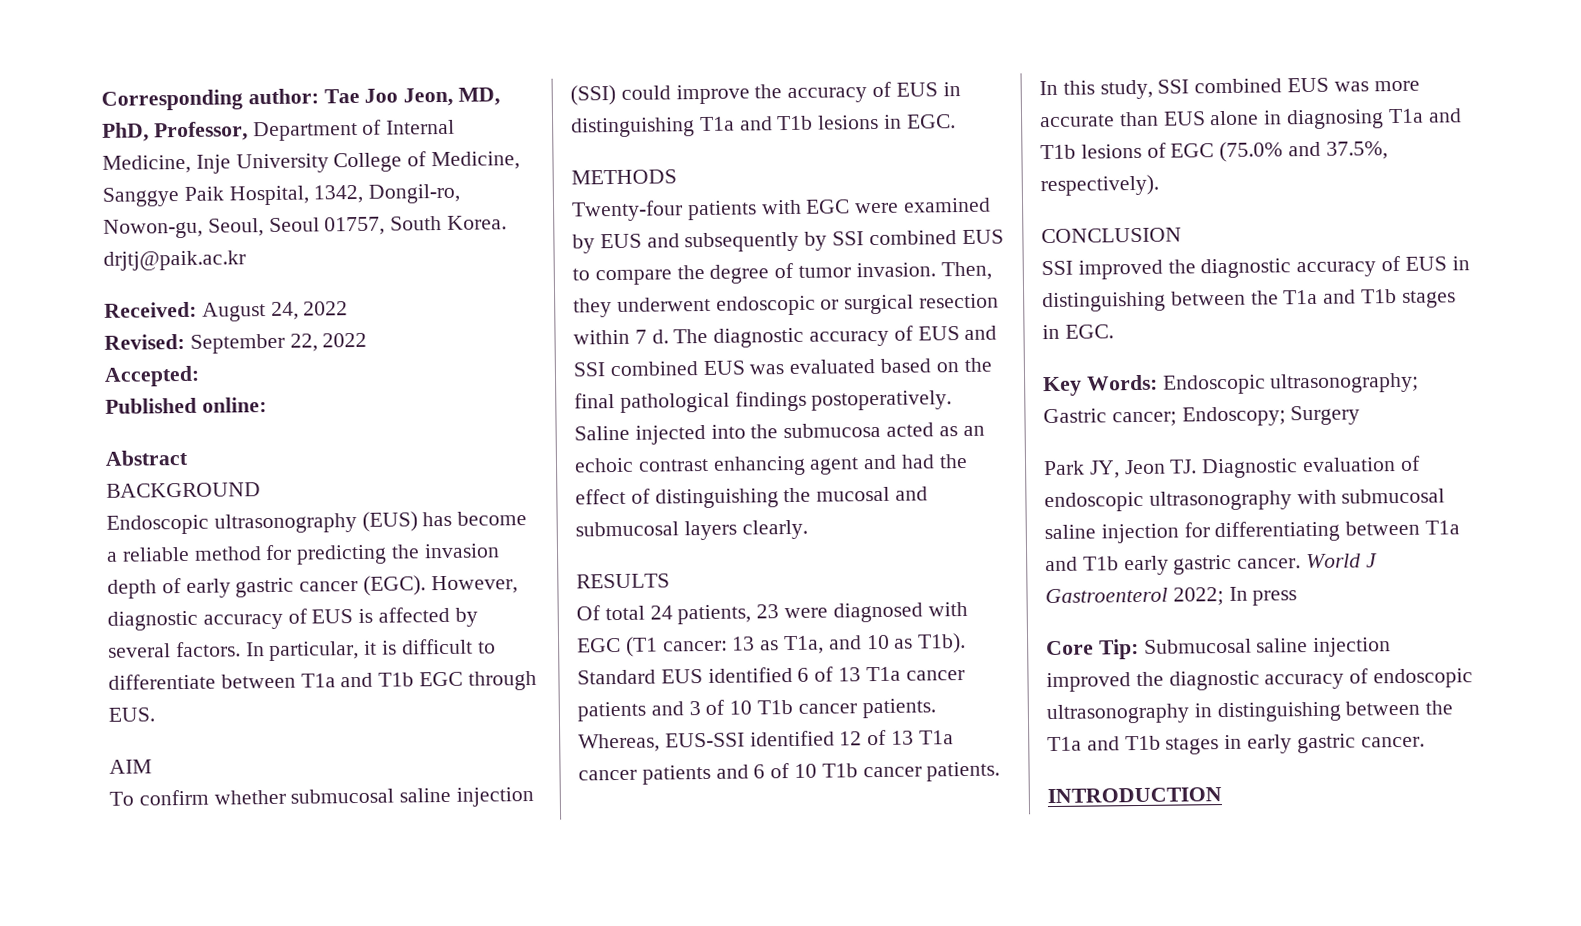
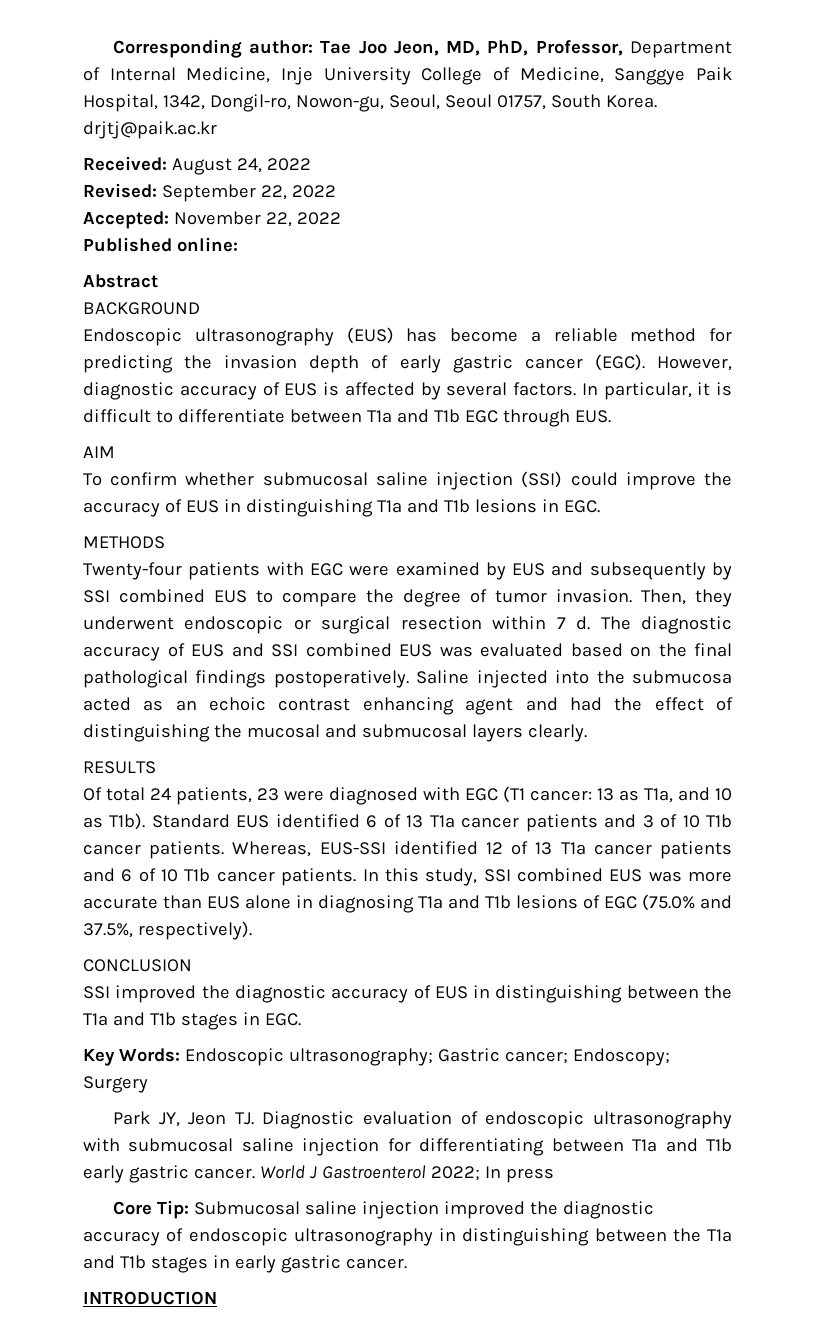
- Accepted:
+ Accepted: November 22, 2022

